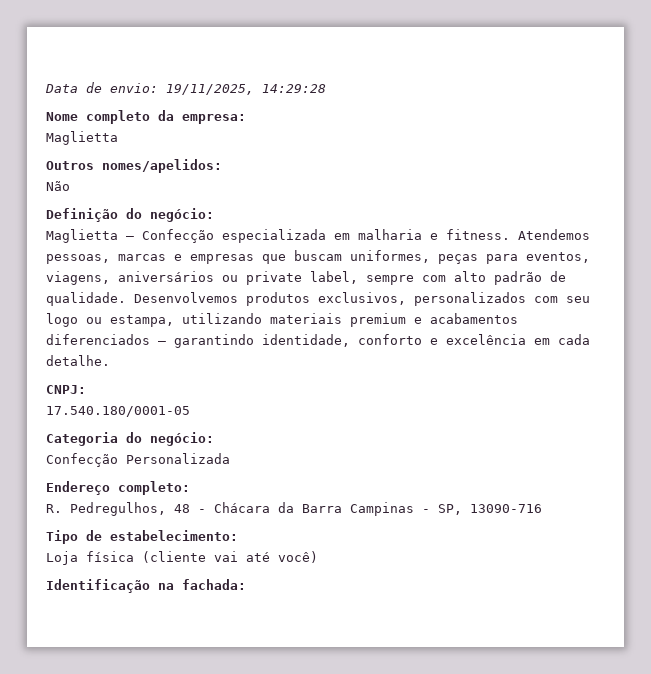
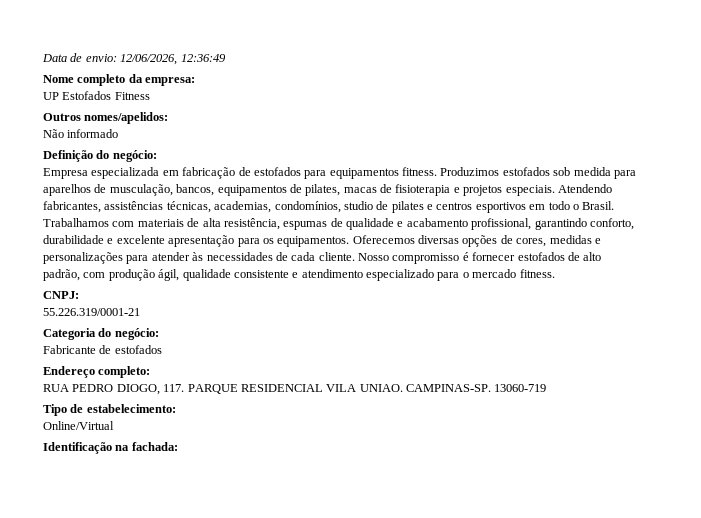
- Data de envio: 19/11/2025, 14:29:28
+ Data de envio: 12/06/2026, 12:36:49
  Nome completo da empresa:
- Maglietta
+ UP Estofados Fitness
- Não
+ Não informado
- Maglietta — Confecção especializada em malharia e fitness. Atendemos pessoas, marcas e empresas que buscam uniformes, peças para eventos, viagens, aniversários ou private label, sempre com alto padrão de qualidade. Desenvolvemos produtos exclusivos, personalizados com seu logo ou estampa, utilizando materiais premium e acabamentos diferenciados — garantindo identidade, conforto e excelência em cada detalhe.
+ Empresa especializada em fabricação de estofados para equipamentos fitness. Produzimos estofados sob medida para aparelhos de musculação, bancos, equipamentos de pilates, macas de fisioterapia e projetos especiais. Atendendo fabricantes, assistências técnicas, academias, condomínios, studio de pilates e centros esportivos em todo o Brasil. Trabalhamos com materiais de alta resistência, espumas de qualidade e acabamento profissional, garantindo conforto, durabilidade e excelente apresentação para os equipamentos. Oferecemos diversas opções de cores, medidas e personalizações para atender às necessidades de cada cliente. Nosso compromisso é fornecer estofados de alto padrão, com produção ágil, qualidade consistente e atendimento especializado para o mercado fitness.
- 17.540.180/0001-05
+ 55.226.319/0001-21
- Confecção Personalizada
+ Fabricante de estofados
- R. Pedregulhos, 48 - Chácara da Barra Campinas - SP, 13090-716
+ RUA PEDRO DIOGO, 117. PARQUE RESIDENCIAL VILA UNIAO. CAMPINAS-SP. 13060-719
  Tipo de estabelecimento:
- Loja física (cliente vai até você)
+ Online/Virtual

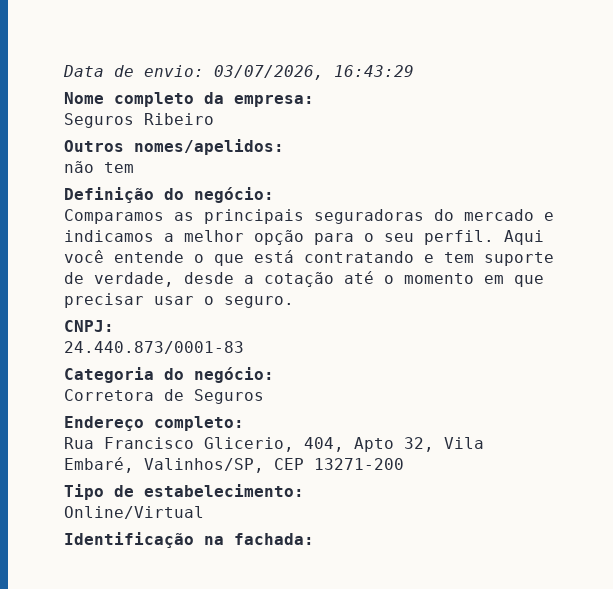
- Data de envio: 12/06/2026, 12:36:49
+ Data de envio: 03/07/2026, 16:43:29
- UP Estofados Fitness
+ Seguros Ribeiro
- Não informado
+ não tem
- Empresa especializada em fabricação de estofados para equipamentos fitness. Produzimos estofados sob medida para aparelhos de musculação, bancos, equipamentos de pilates, macas de fisioterapia e projetos especiais. Atendendo fabricantes, assistências técnicas, academias, condomínios, studio de pilates e centros esportivos em todo o Brasil. Trabalhamos com materiais de alta resistência, espumas de qualidade e acabamento profissional, garantindo conforto, durabilidade e excelente apresentação para os equipamentos. Oferecemos diversas opções de cores, medidas e personalizações para atender às necessidades de cada cliente. Nosso compromisso é fornecer estofados de alto padrão, com produção ágil, qualidade consistente e atendimento especializado para o mercado fitness.
+ Comparamos as principais seguradoras do mercado e indicamos a melhor opção para o seu perfil. Aqui você entende o que está contratando e tem suporte de verdade, desde a cotação até o momento em que precisar usar o seguro.
- 55.226.319/0001-21
+ 24.440.873/0001-83
- Fabricante de estofados
+ Corretora de Seguros
- RUA PEDRO DIOGO, 117. PARQUE RESIDENCIAL VILA UNIAO. CAMPINAS-SP. 13060-719
+ Rua Francisco Glicerio, 404, Apto 32, Vila Embaré, Valinhos/SP, CEP 13271-200

